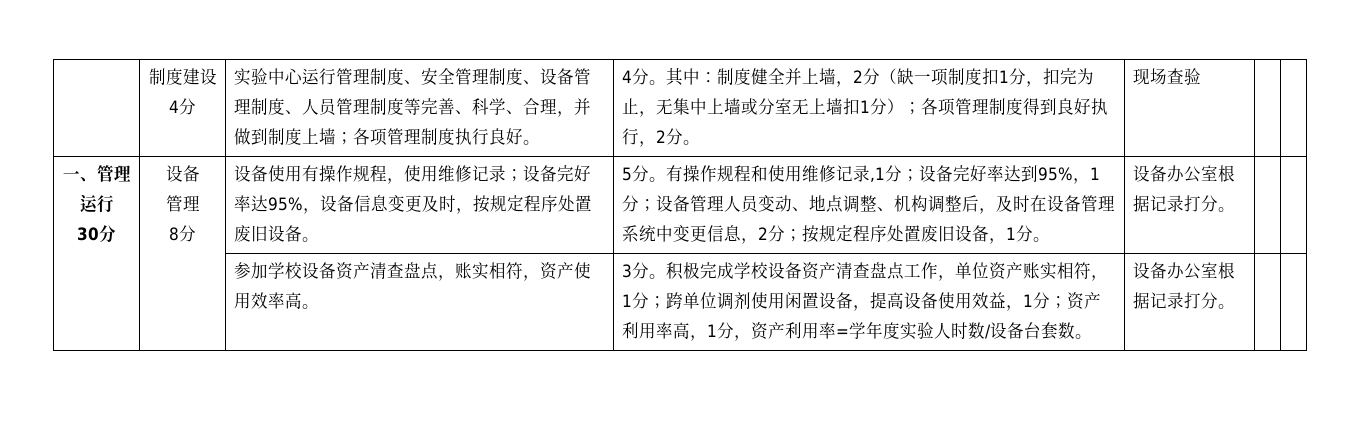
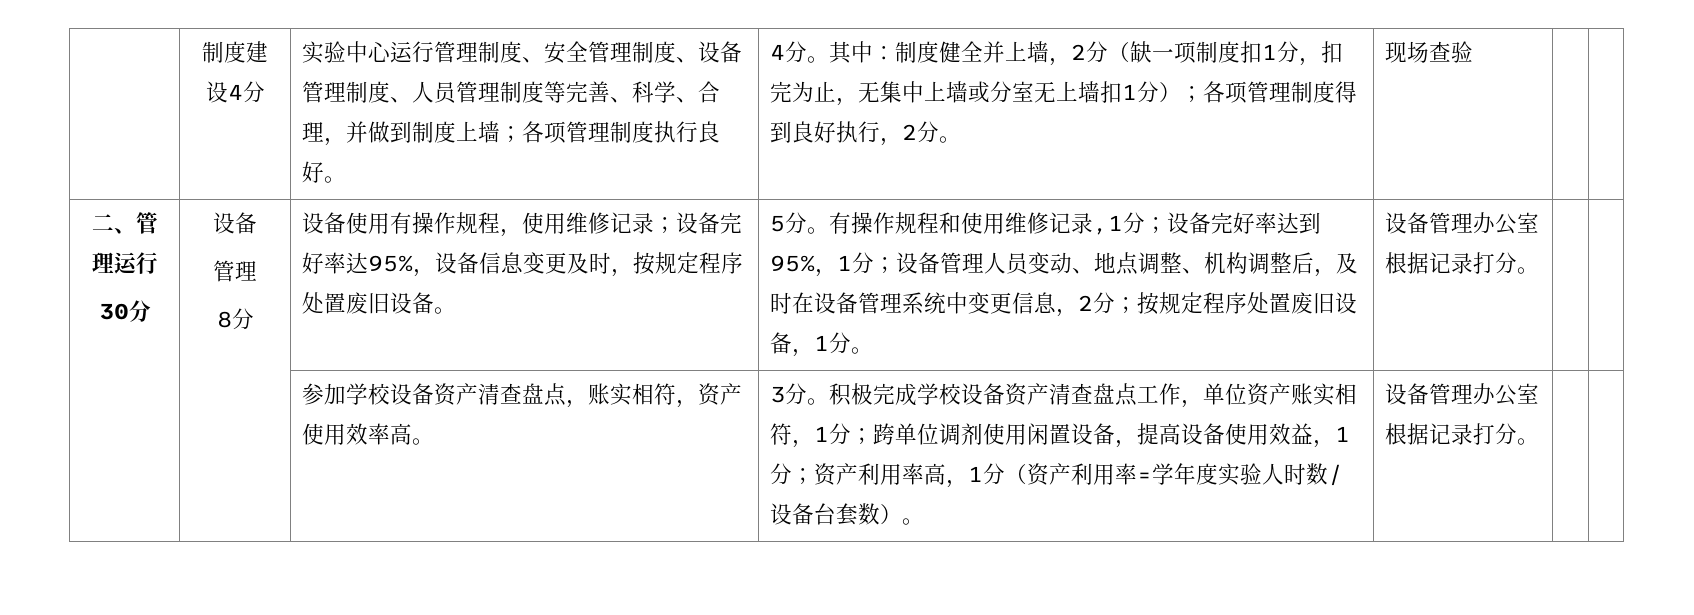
- 一、管理运行
+ 二、管理运行
- 有操作规程和使用维修记录,1分；设备完好率达到95%，1分；设备管理人员变动、地点调整、机构调整后，及时在设备管理系统中变更信息，2分；按规定程序处置废旧设备，1分。 | 设备办公室根据记录打分。
+ 有操作规程和使用维修记录,1分；设备完好率达到95%，1分；设备管理人员变动、地点调整、机构调整后，及时在设备管理系统中变更信息，2分；按规定程序处置废旧设备，1分。 | 设备管理办公室根据记录打分。
- 积极完成学校设备资产清查盘点工作，单位资产账实相符，1分；跨单位调剂使用闲置设备，提高设备使用效益，1分；资产利用率高，1分，资产利用率=学年度实验人时数/设备台套数。 | 设备办公室根据记录打分。
+ 积极完成学校设备资产清查盘点工作，单位资产账实相符，1分；跨单位调剂使用闲置设备，提高设备使用效益，1分；资产利用率高，1分（资产利用率=学年度实验人时数/设备台套数）。 | 设备管理办公室根据记录打分。

